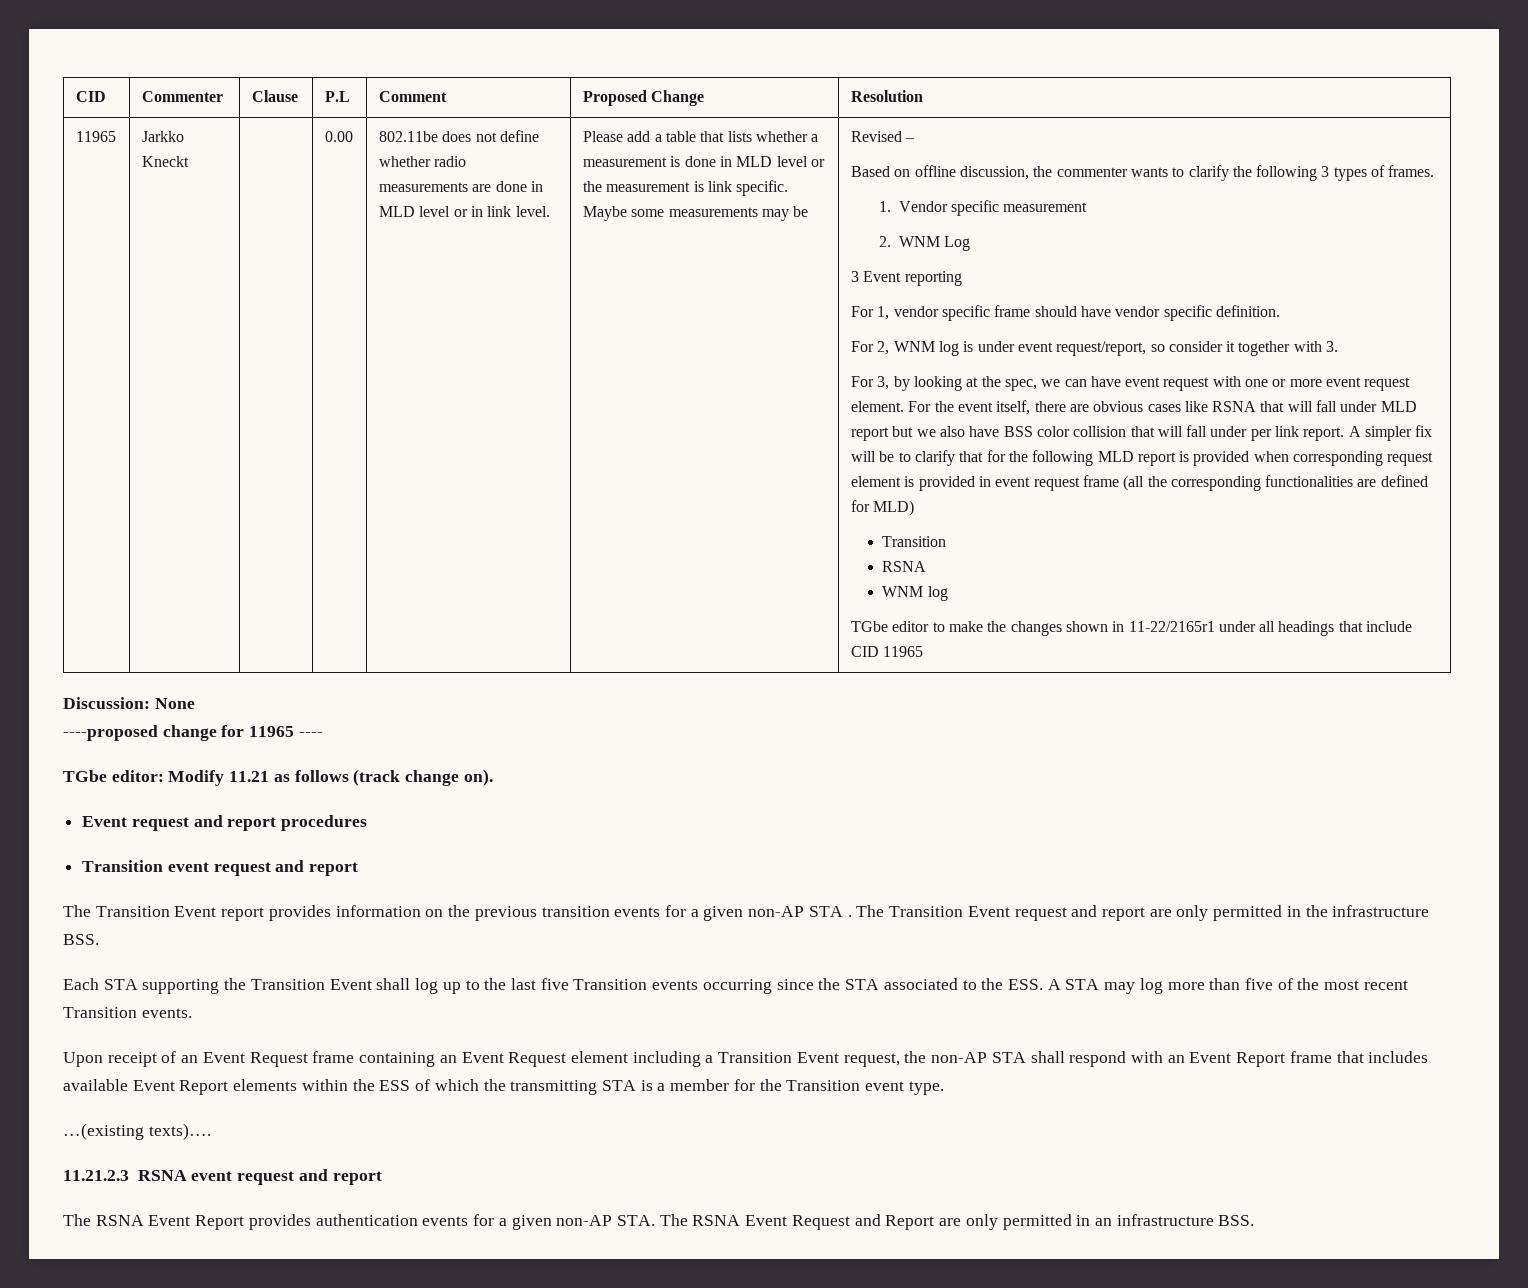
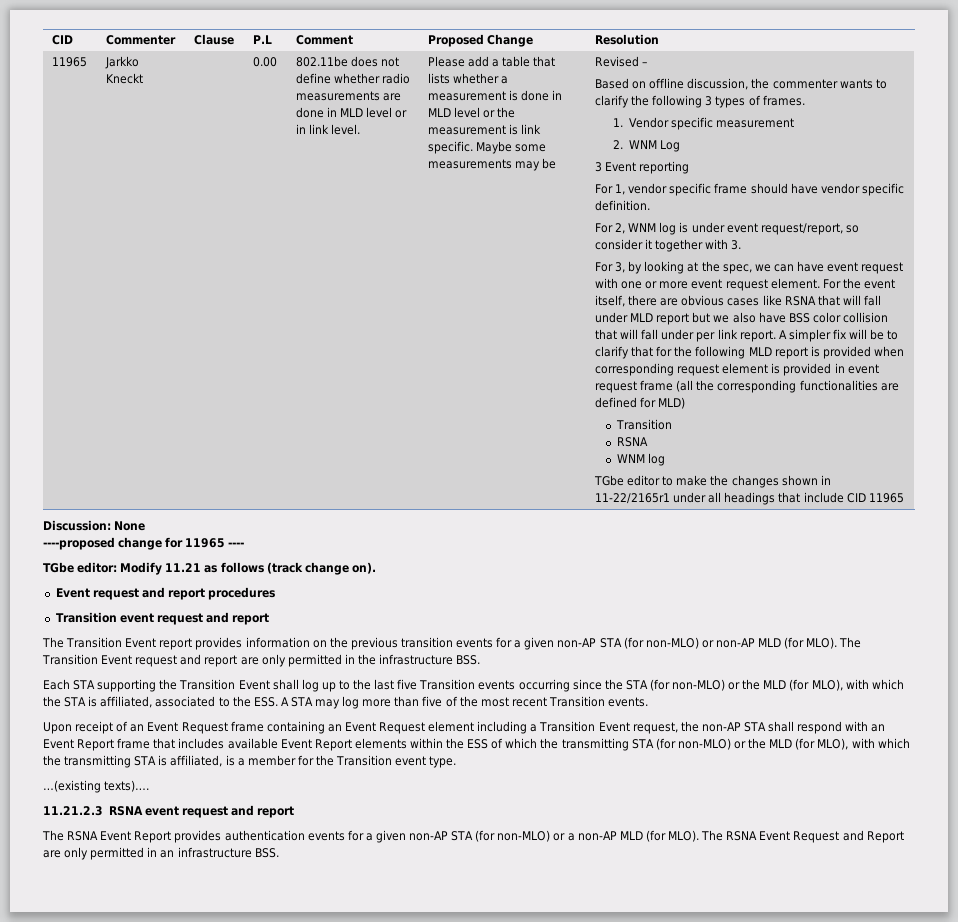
- The Transition Event report provides information on the previous transition events for a given non-AP STA .
+ The Transition Event report provides information on the previous transition events for a given non-AP STA (for non-MLO) or non-AP MLD (for MLO).
- Each STA supporting the Transition Event shall log up to the last five Transition events occurring since the STA associated to the ESS. A STA may log more than five of the most recent Transition events.
+ Each STA supporting the Transition Event shall log up to the last five Transition events occurring since the STA (for non-MLO) or the MLD (for MLO), with which the STA is affiliated, associated to the ESS. A STA may log more than five of the most recent Transition events.
- Upon receipt of an Event Request frame containing an Event Request element including a Transition Event request, the non-AP STA shall respond with an Event Report frame that includes available Event Report elements within the ESS of which the transmitting STA is a member for the Transition event type.
+ Upon receipt of an Event Request frame containing an Event Request element including a Transition Event request, the non-AP STA shall respond with an Event Report frame that includes available Event Report elements within the ESS of which the transmitting STA (for non-MLO) or the MLD (for MLO), with which the transmitting STA is affiliated, is a member for the Transition event type.
- The RSNA Event Report provides authentication events for a given non-AP STA. The RSNA Event Request and Report are only permitted in an infrastructure BSS.
+ The RSNA Event Report provides authentication events for a given non-AP STA (for non-MLO) or a non-AP MLD (for MLO). The RSNA Event Request and Report are only permitted in an infrastructure BSS.

